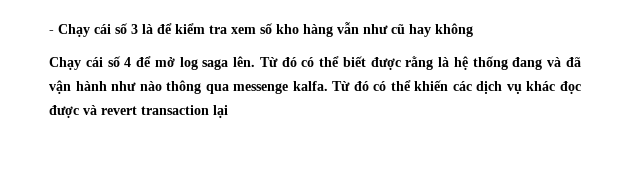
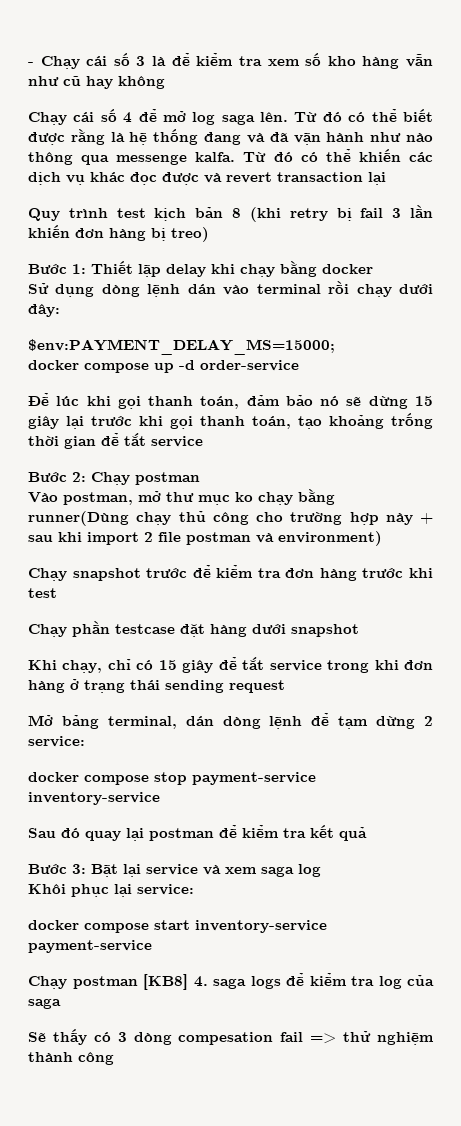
+ Quy trình test kịch bản 8 (khi retry bị fail 3 lần khiến đơn hàng bị treo)
+ Bước 1: Thiết lập delay khi chạy bằng docker
+ Sử dụng dòng lệnh dán vào terminal rồi chạy dưới đây:
+ $env:PAYMENT_DELAY_MS=15000;
+ docker compose up -d order-service
+ Để lúc khi gọi thanh toán, đảm bảo nó sẽ dừng 15 giây lại trước khi gọi thanh toán, tạo khoảng trống thời gian để tắt service
+ Bước 2: Chạy postman
+ Vào postman, mở thư mục ko chạy bằng runner(Dùng chạy thủ công cho trường hợp này + sau khi import 2 file postman và environment)
+ Chạy snapshot trước để kiểm tra đơn hàng trước khi test
+ Chạy phần testcase đặt hàng dưới snapshot
+ Khi chạy, chỉ có 15 giây để tắt service trong khi đơn hàng ở trạng thái sending request
+ Mở bảng terminal, dán dòng lệnh để tạm dừng 2 service:
+ docker compose stop payment-service inventory-service
+ Sau đó quay lại postman để kiểm tra kết quả
+ Bước 3: Bật lại service và xem saga log
+ Khôi phục lại service:
+ docker compose start inventory-service payment-service
+ Chạy postman [KB8] 4. saga logs để kiểm tra log của saga
+ Sẽ thấy có 3 dòng compesation fail => thử nghiệm thành công

